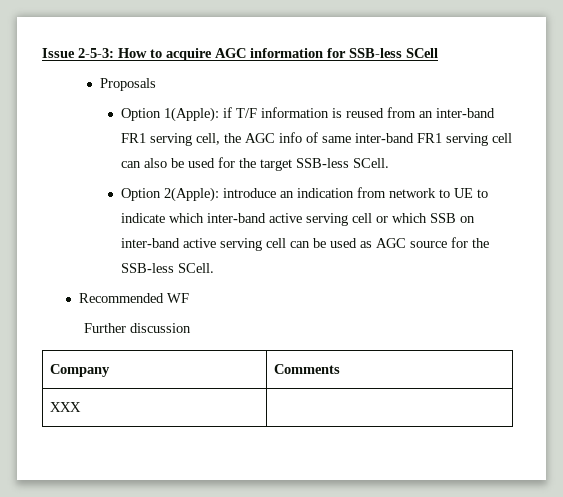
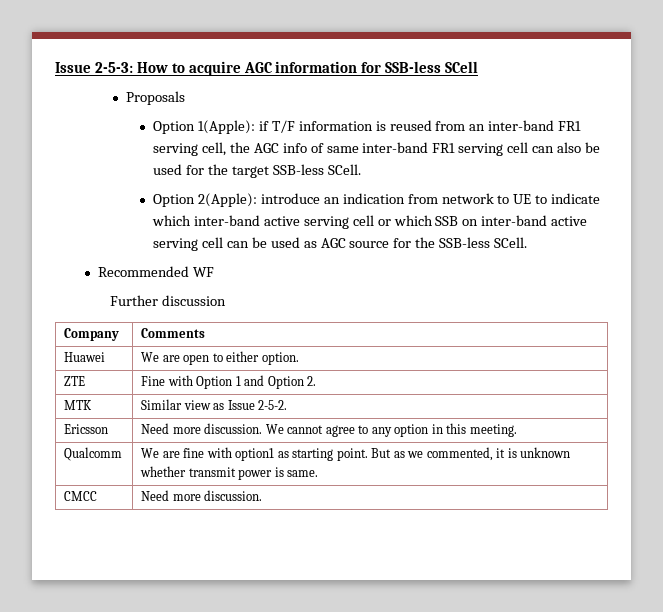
- XXX |
+ Huawei | We are open to either option.
+ ZTE | Fine with Option 1 and Option 2.
+ MTK | Similar view as Issue 2-5-2.
+ Ericsson | Need more discussion. We cannot agree to any option in this meeting.
+ Qualcomm | We are fine with option1 as starting point. But as we commented, it is unknown whether transmit power is same.
+ CMCC | Need more discussion.

